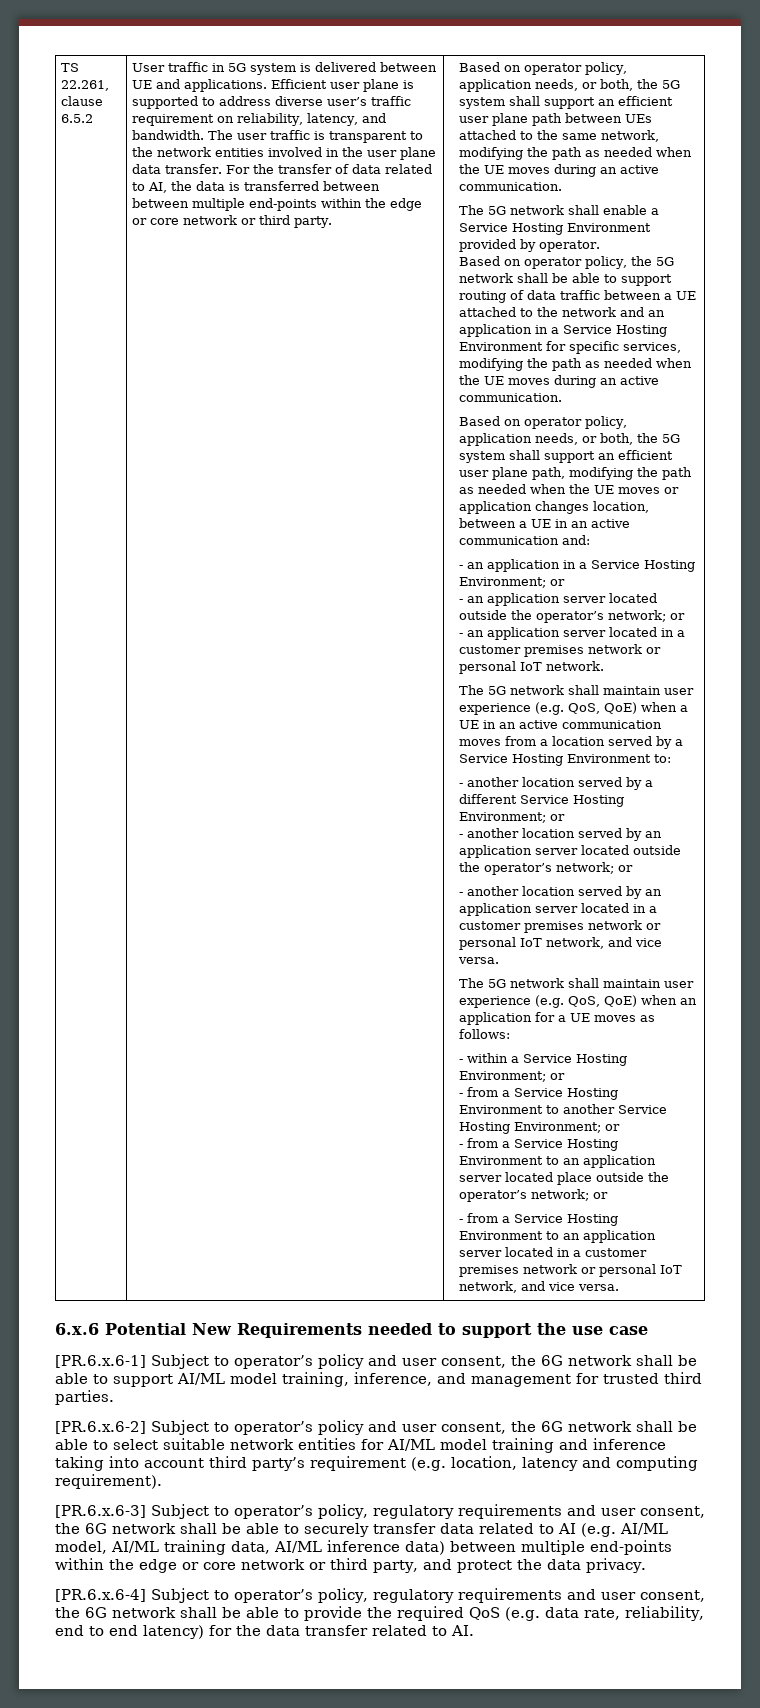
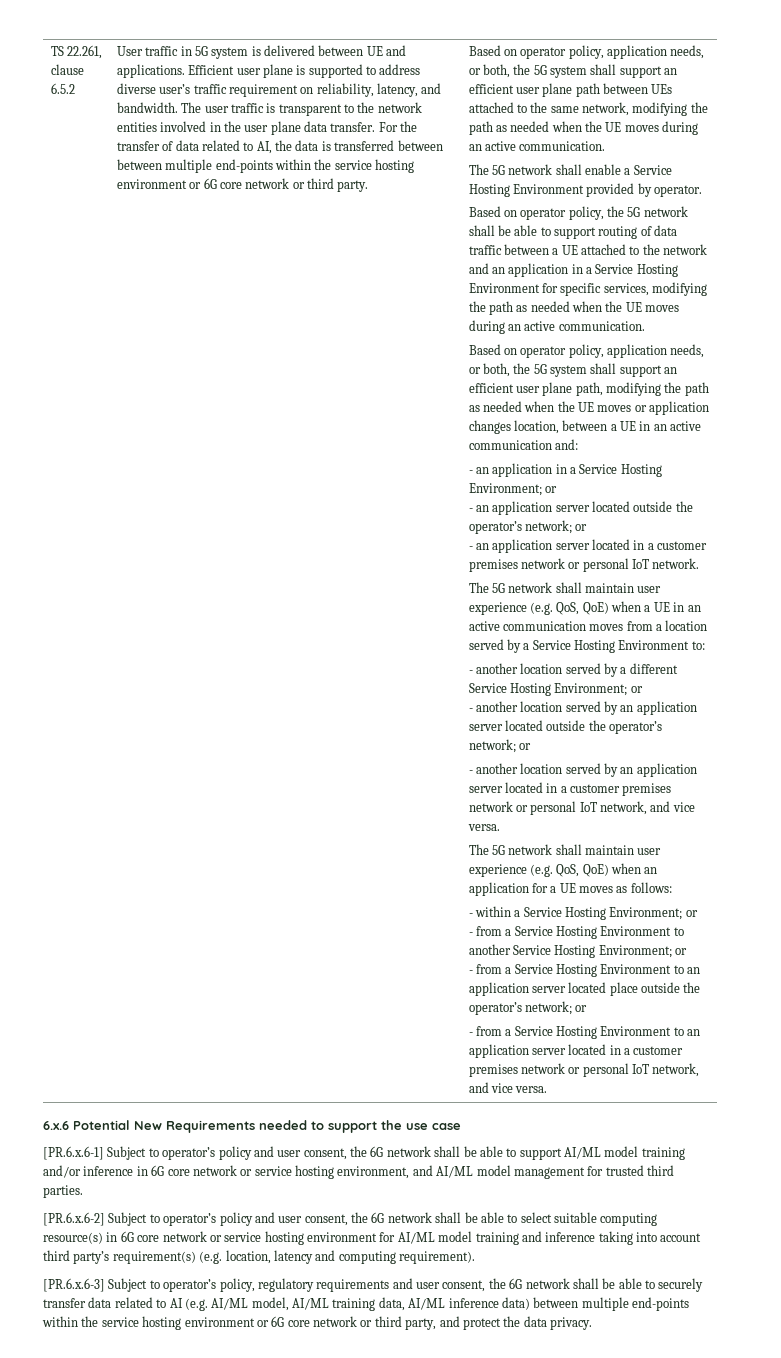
- For the transfer of data related to AI, the data is transferred between between multiple end-points within the edge or core network or third party.
+ For the transfer of data related to AI, the data is transferred between between multiple end-points within the service hosting environment or 6G core network or third party.
- [PR.6.x.6-1] Subject to operator’s policy and user consent, the 6G network shall be able to support AI/ML model training, inference, and management for trusted third parties.
+ [PR.6.x.6-1] Subject to operator’s policy and user consent, the 6G network shall be able to support AI/ML model training and/or inference in 6G core network or service hosting environment, and AI/ML model management for trusted third parties.
- [PR.6.x.6-2] Subject to operator’s policy and user consent, the 6G network shall be able to select suitable network entities for AI/ML model training and inference taking into account third party’s requirement (e.g. location, latency and computing requirement).
+ [PR.6.x.6-2] Subject to operator’s policy and user consent, the 6G network shall be able to select suitable computing resource(s) in 6G core network or service hosting environment for AI/ML model training and inference taking into account third party’s requirement(s) (e.g. location, latency and computing requirement).
- [PR.6.x.6-3] Subject to operator’s policy, regulatory requirements and user consent, the 6G network shall be able to securely transfer data related to AI (e.g. AI/ML model, AI/ML training data, AI/ML inference data) between multiple end-points within the edge or core network or third party, and protect the data privacy.
+ [PR.6.x.6-3] Subject to operator’s policy, regulatory requirements and user consent, the 6G network shall be able to securely transfer data related to AI (e.g. AI/ML model, AI/ML training data, AI/ML inference data) between multiple end-points within the service hosting environment or 6G core network or third party, and protect the data privacy.
- [PR.6.x.6-4] Subject to operator’s policy, regulatory requirements and user consent, the 6G network shall be able to provide the required QoS (e.g. data rate, reliability, end to end latency) for the data transfer related to AI.

